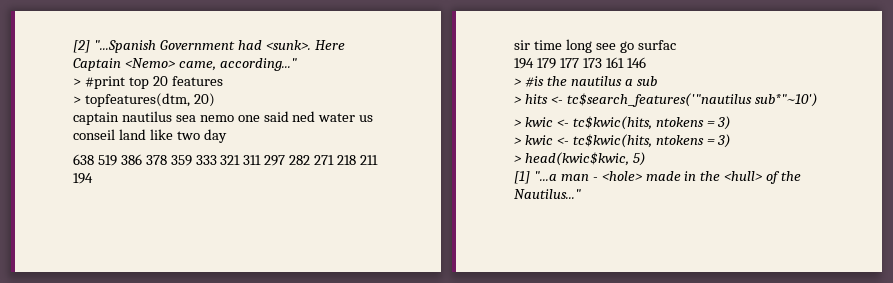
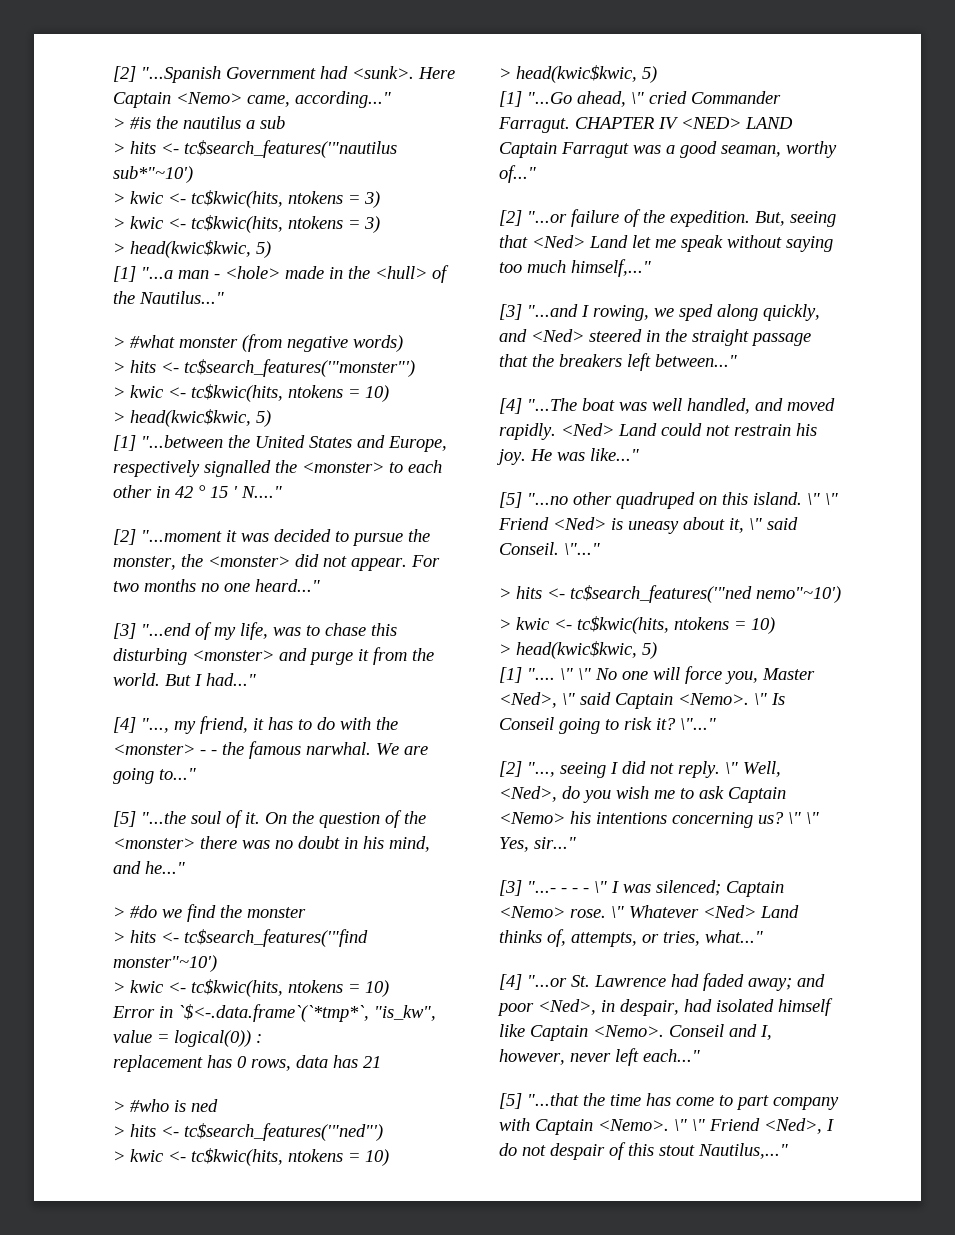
- > #print top 20 features
- > topfeatures(dtm, 20)
- captain nautilus sea nemo one said ned water us conseil land like two day
- 638 519 386 378 359 333 321 311 297 282 271 218 211 194
- sir time long see go surfac
- 194 179 177 173 161 146
+ > #what monster (from negative words)
+ > hits <- tc$search_features('"monster"')
+ > kwic <- tc$kwic(hits, ntokens = 10)
+ > head(kwic$kwic, 5)
+ [1] "...between the United States and Europe, respectively signalled the <monster> to each other in 42 ° 15 ' N...."
+ [2] "...moment it was decided to pursue the monster, the <monster> did not appear. For two months no one heard..."
+ [3] "...end of my life, was to chase this disturbing <monster> and purge it from the world. But I had..."
+ [4] "..., my friend, it has to do with the <monster> - - the famous narwhal. We are going to..."
+ [5] "...the soul of it. On the question of the <monster> there was no doubt in his mind, and he..."
+ > #do we find the monster
+ > hits <- tc$search_features('"find monster"~10')
+ > kwic <- tc$kwic(hits, ntokens = 10)
+ Error in `$<-.data.frame`(`*tmp*`, "is_kw", value = logical(0)) :
+ replacement has 0 rows, data has 21
+ > #who is ned
+ > hits <- tc$search_features('"ned"')
+ > kwic <- tc$kwic(hits, ntokens = 10)
+ > head(kwic$kwic, 5)
+ [1] "...Go ahead, \" cried Commander Farragut. CHAPTER IV <NED> LAND Captain Farragut was a good seaman, worthy of..."
+ [2] "...or failure of the expedition. But, seeing that <Ned> Land let me speak without saying too much himself,..."
+ [3] "...and I rowing, we sped along quickly, and <Ned> steered in the straight passage that the breakers left between..."
+ [4] "...The boat was well handled, and moved rapidly. <Ned> Land could not restrain his joy. He was like..."
+ [5] "...no other quadruped on this island. \" \" Friend <Ned> is uneasy about it, \" said Conseil. \"..."
+ > hits <- tc$search_features('"ned nemo"~10')
+ > kwic <- tc$kwic(hits, ntokens = 10)
+ > head(kwic$kwic, 5)
+ [1] ".... \" \" No one will force you, Master <Ned>, \" said Captain <Nemo>. \" Is Conseil going to risk it? \"..."
+ [2] "..., seeing I did not reply. \" Well, <Ned>, do you wish me to ask Captain <Nemo> his intentions concerning us? \" \" Yes, sir..."
+ [3] "...- - - - \" I was silenced; Captain <Nemo> rose. \" Whatever <Ned> Land thinks of, attempts, or tries, what..."
+ [4] "...or St. Lawrence had faded away; and poor <Ned>, in despair, had isolated himself like Captain <Nemo>. Conseil and I, however, never left each..."
+ [5] "...that the time has come to part company with Captain <Nemo>. \" \" Friend <Ned>, I do not despair of this stout Nautilus,..."

